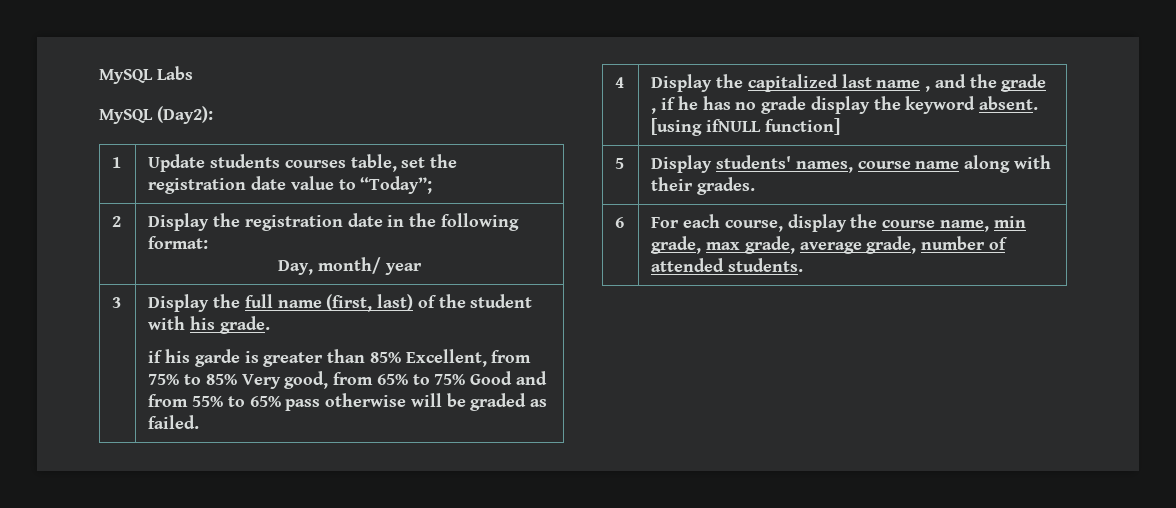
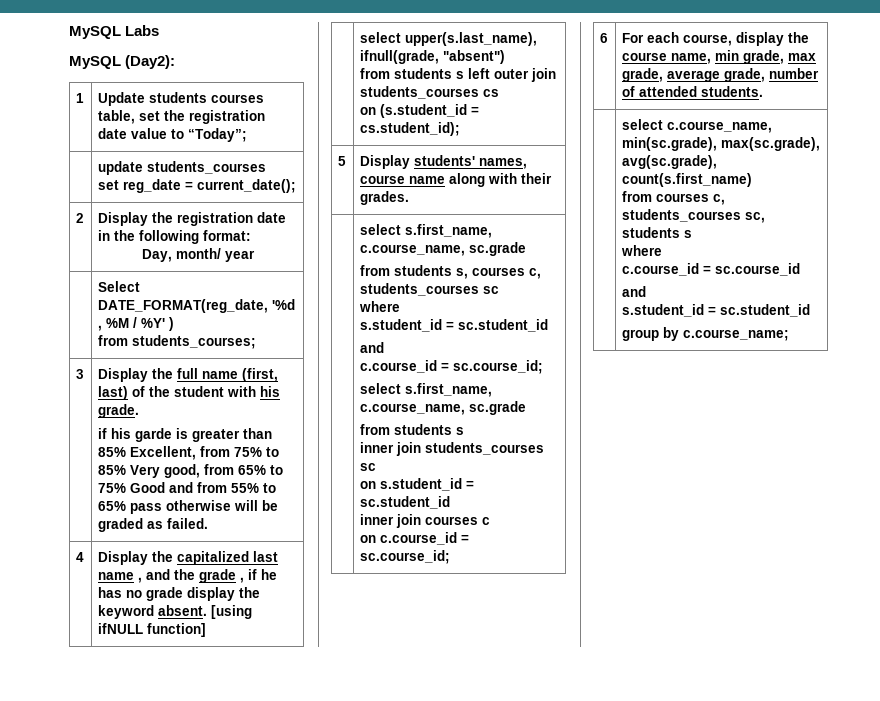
+ | update students_courses
+ set reg_date = current_date();
+ | Select DATE_FORMAT(reg_date, '%d , %M / %Y' )
+ from students_courses;
+ | select upper(s.last_name), ifnull(grade, "absent")
+ from students s left outer join students_courses cs
+ on (s.student_id = cs.student_id);
  5 | Display students' names, course name along with their grades.
+ | select s.first_name, c.course_name, sc.grade
+ from students s, courses c, students_courses sc
+ where
+ s.student_id = sc.student_id
+ and
+ c.course_id = sc.course_id;
+ select s.first_name, c.course_name, sc.grade
+ from students s
+ inner join students_courses sc
+ on s.student_id = sc.student_id
+ inner join courses c
+ on c.course_id = sc.course_id;
+ | select c.course_name, min(sc.grade), max(sc.grade), avg(sc.grade), count(s.first_name)
+ from courses c, students_courses sc, students s
+ where
+ c.course_id = sc.course_id
+ and
+ s.student_id = sc.student_id
+ group by c.course_name;

